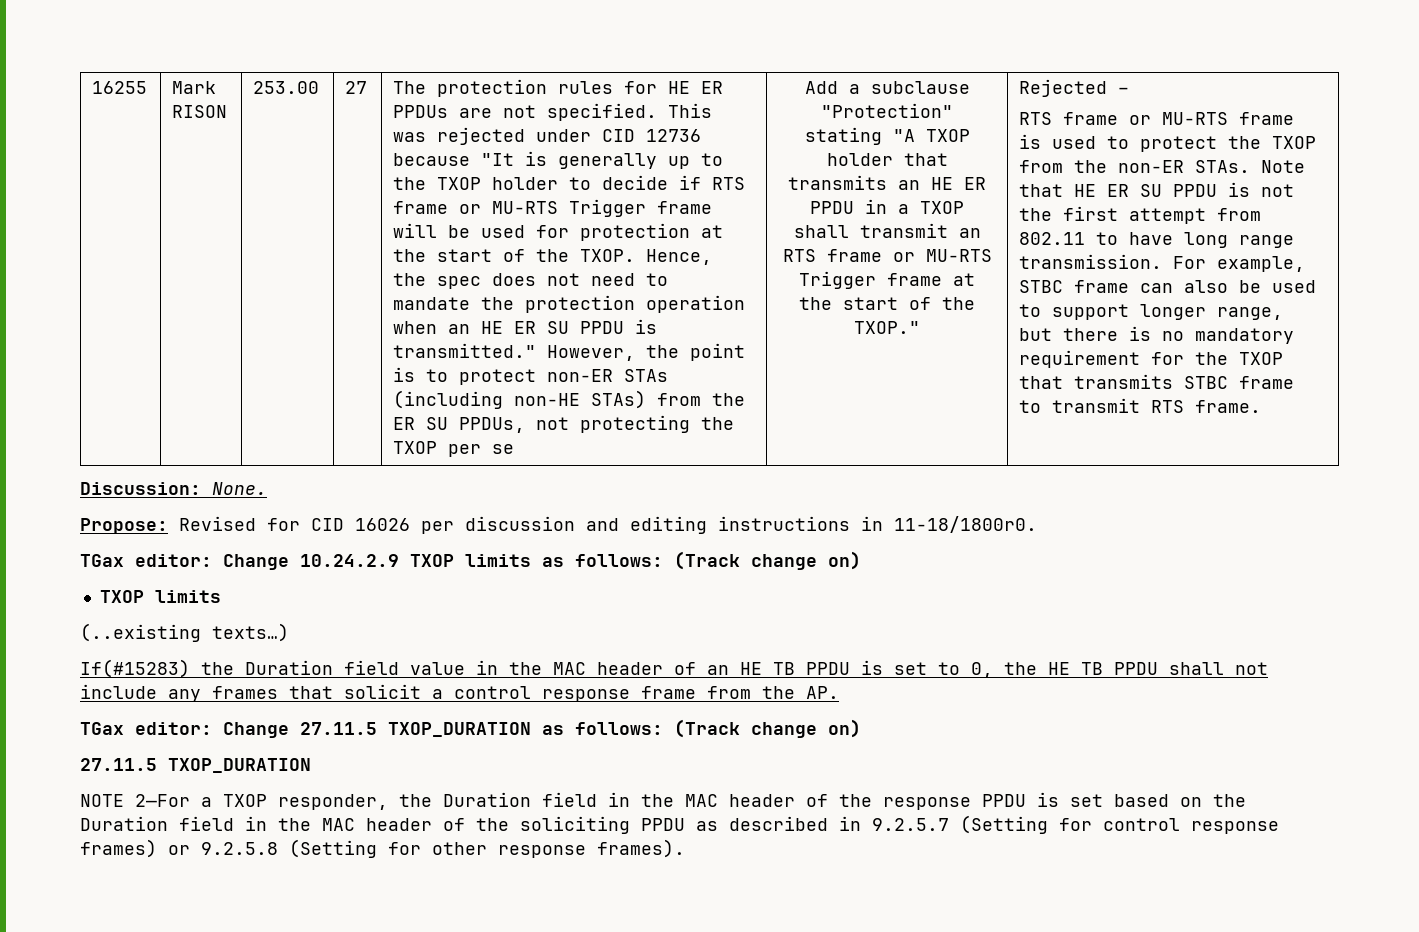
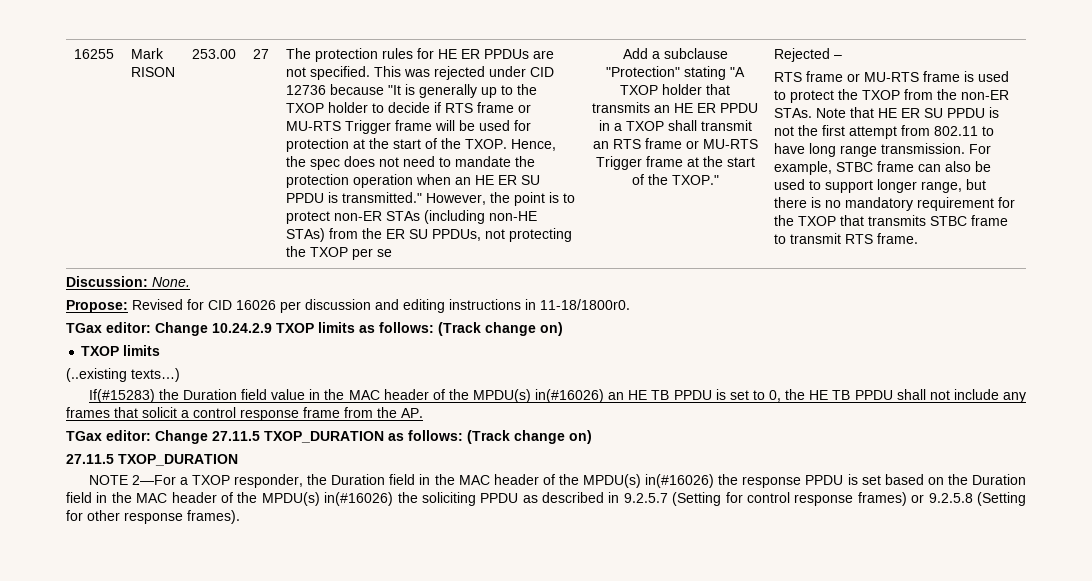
- If(#15283) the Duration field value in the MAC header of an HE TB PPDU is set to 0, the HE TB PPDU shall not include any frames that solicit a control response frame from the AP.
+ If(#15283) the Duration field value in the MAC header of the MPDU(s) in(#16026) an HE TB PPDU is set to 0, the HE TB PPDU shall not include any frames that solicit a control response frame from the AP.
- NOTE 2—For a TXOP responder, the Duration field in the MAC header of the response PPDU is set based on the Duration field in the MAC header of the soliciting PPDU as described in 9.2.5.7 (Setting for control response frames) or 9.2.5.8 (Setting for other response frames).
+ NOTE 2—For a TXOP responder, the Duration field in the MAC header of the MPDU(s) in(#16026) the response PPDU is set based on the Duration field in the MAC header of the MPDU(s) in(#16026) the soliciting PPDU as described in 9.2.5.7 (Setting for control response frames) or 9.2.5.8 (Setting for other response frames).

